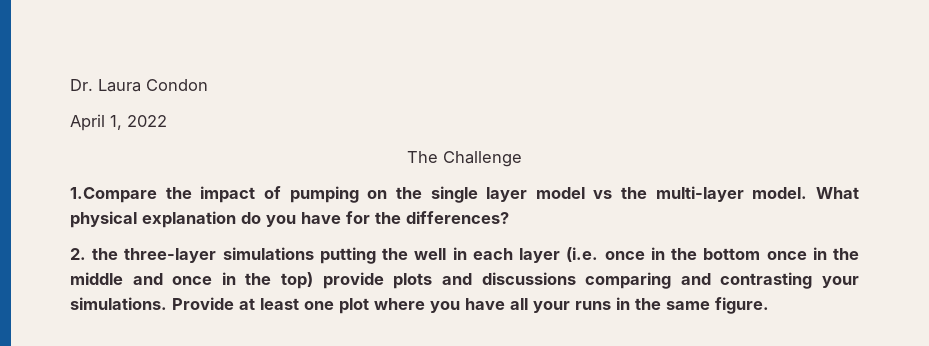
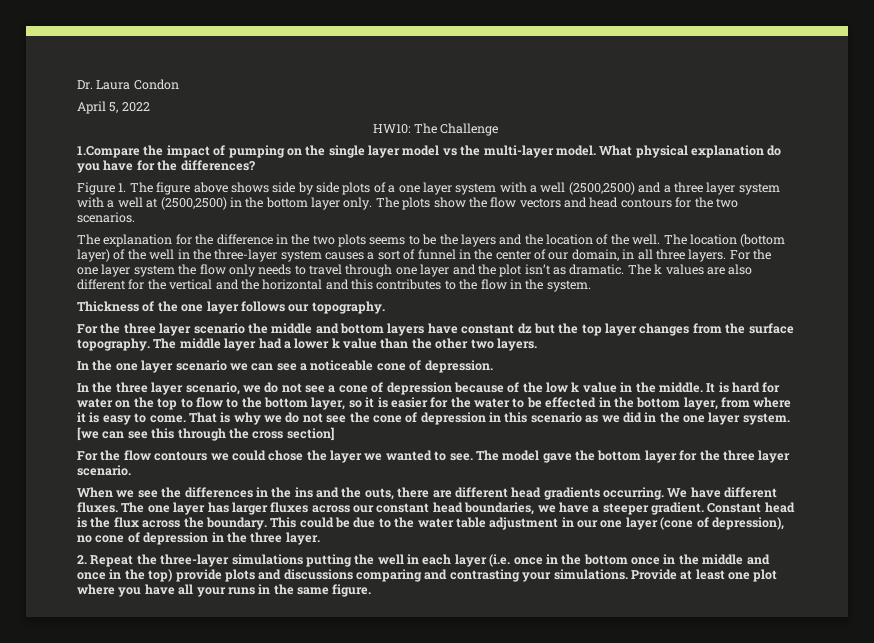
- April 1, 2022
+ April 5, 2022
- The Challenge
+ HW10: The Challenge
+ Figure 1. The figure above shows side by side plots of a one layer system with a well (2500,2500) and a three layer system with a well at (2500,2500) in the bottom layer only. The plots show the flow vectors and head contours for the two scenarios.
+ The explanation for the difference in the two plots seems to be the layers and the location of the well. The location (bottom layer) of the well in the three-layer system causes a sort of funnel in the center of our domain, in all three layers. For the one layer system the flow only needs to travel through one layer and the plot isn’t as dramatic. The k values are also different for the vertical and the horizontal and this contributes to the flow in the system.
+ Thickness of the one layer follows our topography.
+ For the three layer scenario the middle and bottom layers have constant dz but the top layer changes from the surface topography. The middle layer had a lower k value than the other two layers.
+ In the one layer scenario we can see a noticeable cone of depression.
+ In the three layer scenario, we do not see a cone of depression because of the low k value in the middle. It is hard for water on the top to flow to the bottom layer, so it is easier for the water to be effected in the bottom layer, from where it is easy to come. That is why we do not see the cone of depression in this scenario as we did in the one layer system. [we can see this through the cross section]
+ For the flow contours we could chose the layer we wanted to see. The model gave the bottom layer for the three layer scenario.
+ When we see the differences in the ins and the outs, there are different head gradients occurring. We have different fluxes. The one layer has larger fluxes across our constant head boundaries, we have a steeper gradient. Constant head is the flux across the boundary. This could be due to the water table adjustment in our one layer (cone of depression), no cone of depression in the three layer.
- 2. the three-layer simulations putting the well in each layer (i.e. once in the bottom once in the middle and once in the top) provide plots and discussions comparing and contrasting your simulations.
+ 2. Repeat the three-layer simulations putting the well in each layer (i.e. once in the bottom once in the middle and once in the top) provide plots and discussions comparing and contrasting your simulations.

